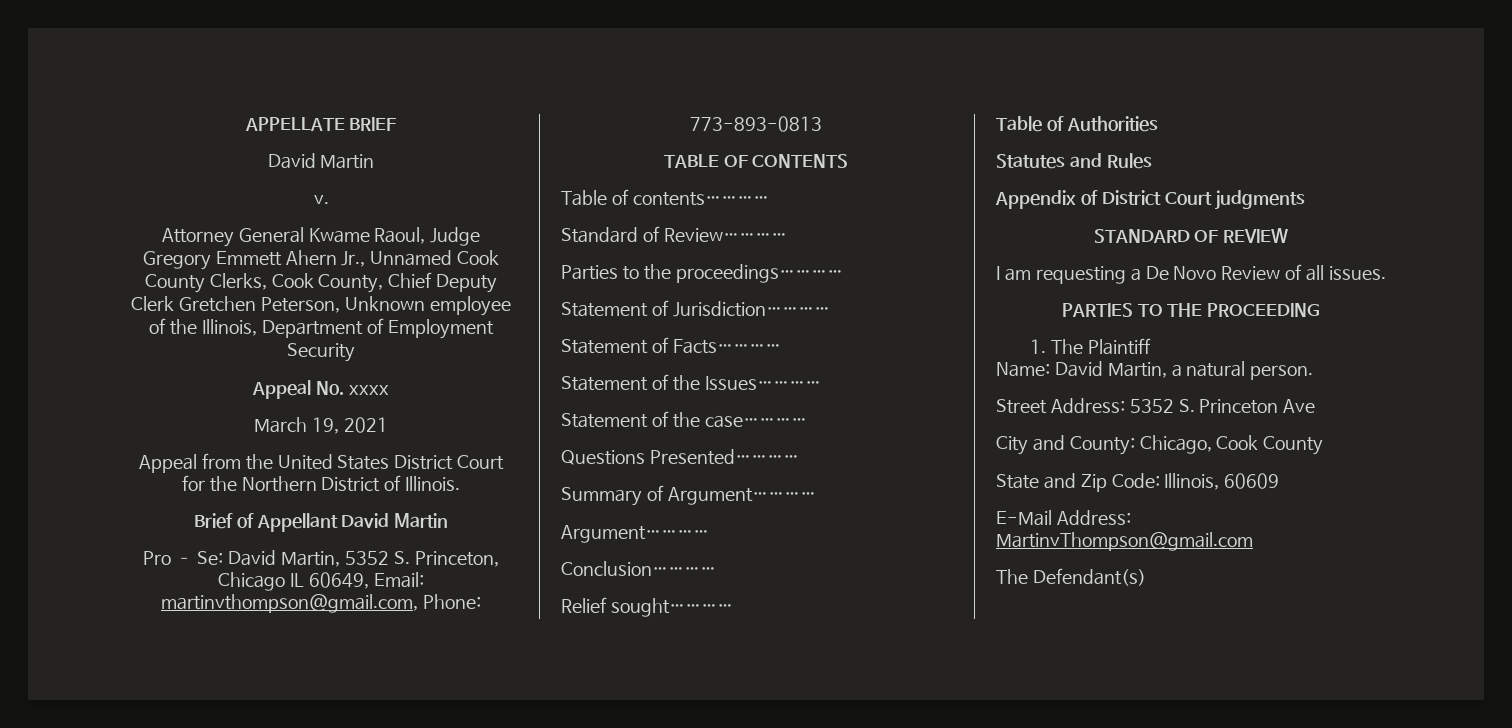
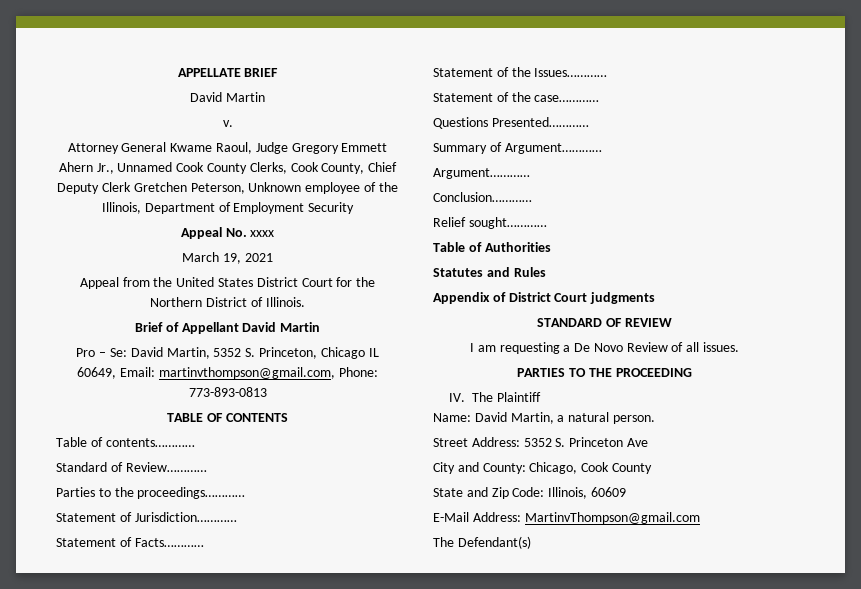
- 1. The Plaintiff
+ IV. The Plaintiff

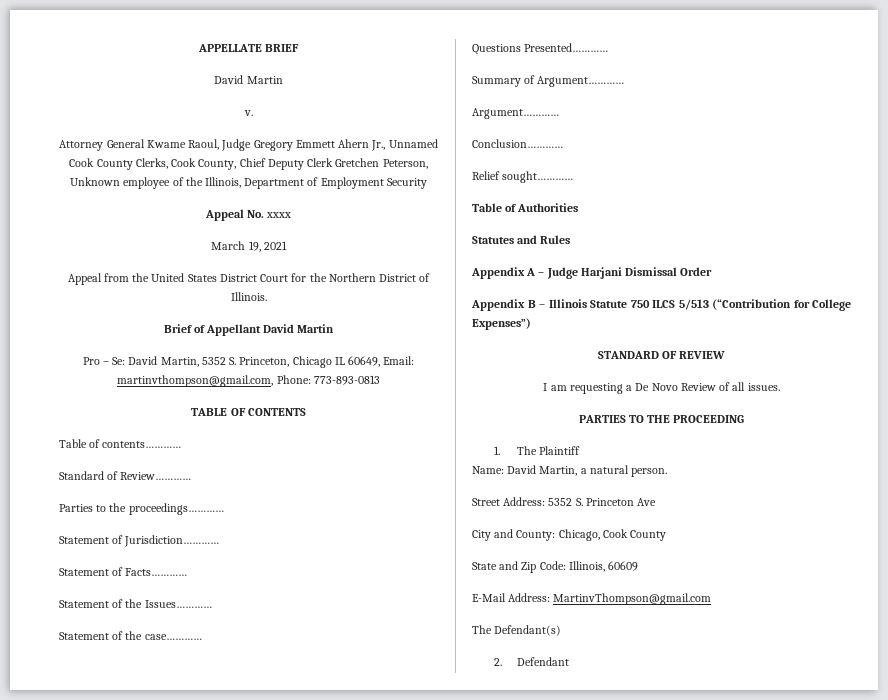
- Appendix of District Court judgments
+ Appendix A – Judge Harjani Dismissal Order
+ Appendix B – Illinois Statute 750 ILCS 5/513 (“Contribution for College Expenses”)
- IV. The Plaintiff
+ 1. The Plaintiff
+ 2. Defendant

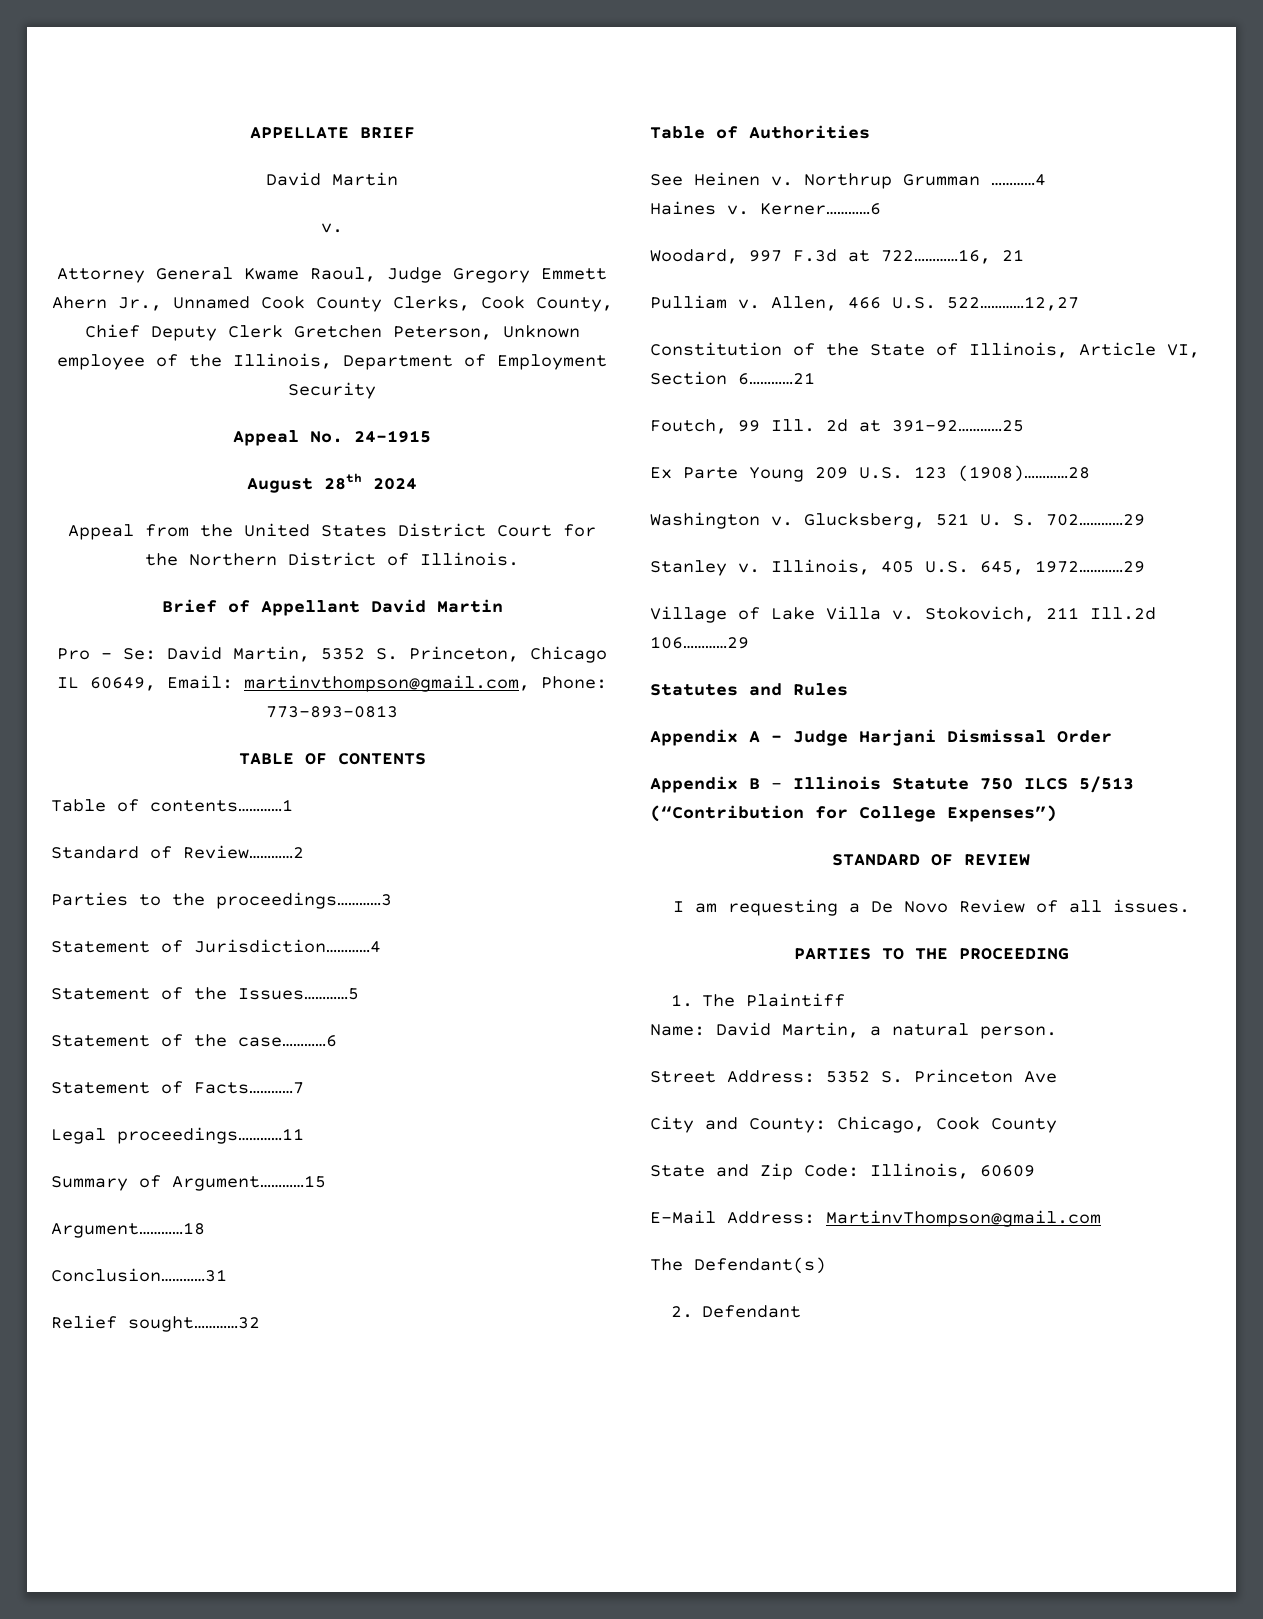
- Appeal No. xxxx
- March 19, 2021
+ Appeal No. 24-1915
+ August 28th 2024
- Table of contents…………
+ Table of contents…………1
- Standard of Review…………
+ Standard of Review…………2
- Parties to the proceedings…………
- Statement of Jurisdiction…………
- Statement of Facts…………
- Statement of the Issues…………
- Statement of the case…………
- Questions Presented…………
+ Parties to the proceedings…………3
+ Statement of Jurisdiction…………4
+ Statement of the Issues…………5
+ Statement of the case…………6
+ Statement of Facts…………7
+ Legal proceedings…………11
- Summary of Argument…………
- Argument…………
- Conclusion…………
+ Summary of Argument…………15
+ Argument…………18
+ Conclusion…………31
- Relief sought…………
+ Relief sought…………32
+ See Heinen v. Northrup Grumman …………4
+ Haines v. Kerner…………6
+ Woodard, 997 F.3d at 722…………16, 21
+ Pulliam v. Allen, 466 U.S. 522…………12,27
+ Constitution of the State of Illinois, Article VI, Section 6…………21
+ Foutch, 99 Ill. 2d at 391–92…………25
+ Ex Parte Young 209 U.S. 123 (1908)…………28
+ Washington v. Glucksberg, 521 U. S. 702…………29
+ Stanley v. Illinois, 405 U.S. 645, 1972…………29
+ Village of Lake Villa v. Stokovich, 211 Ill.2d 106…………29

